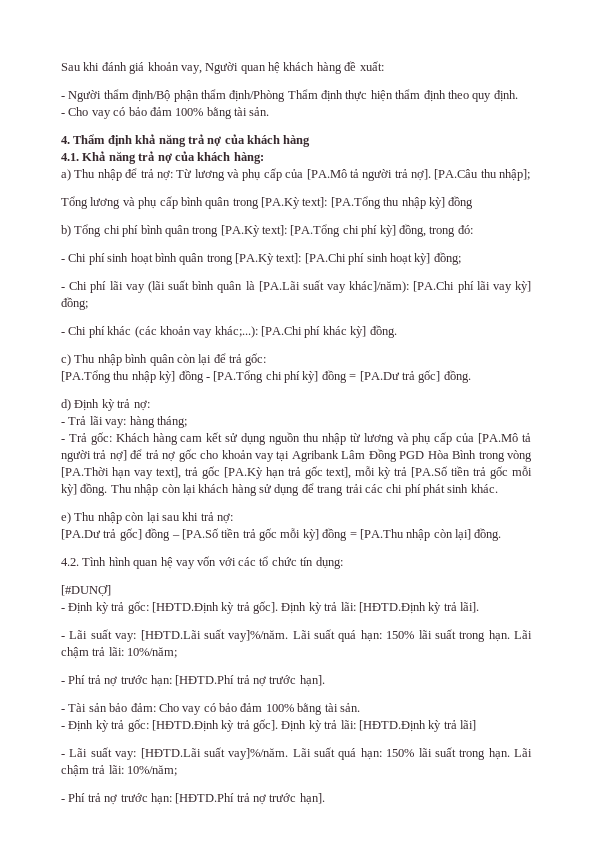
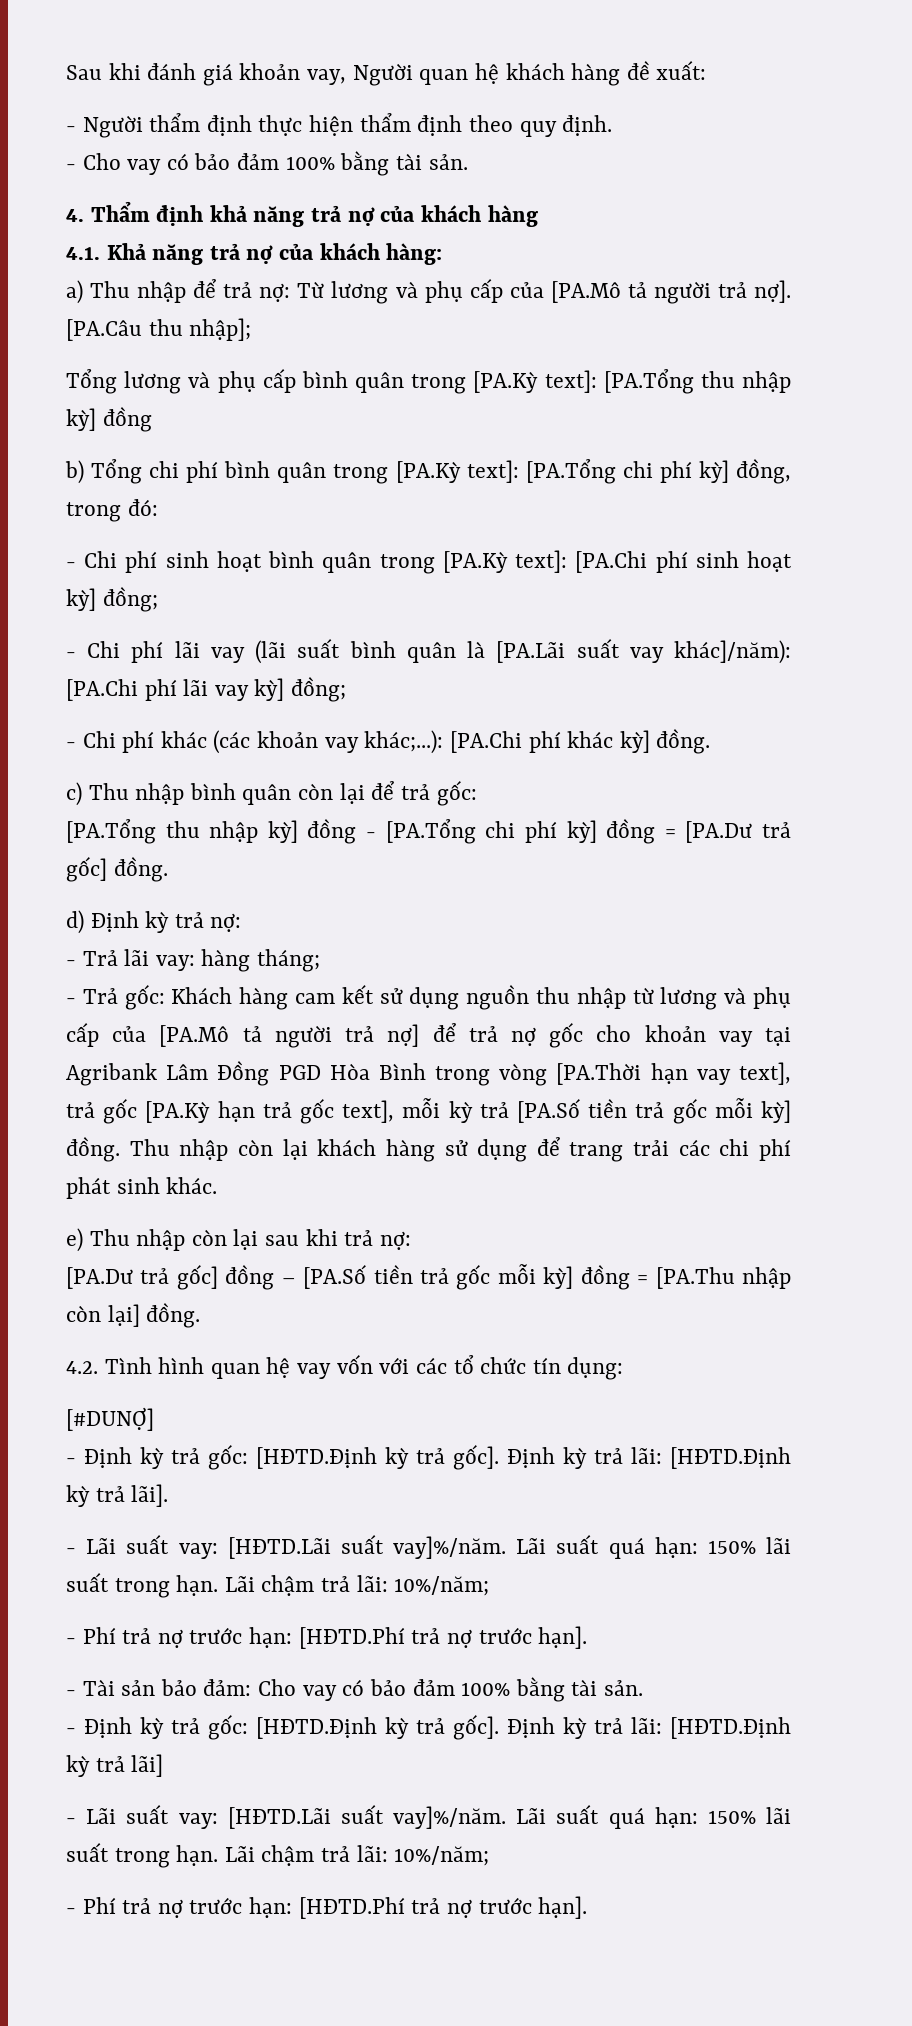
- - Người thẩm định/Bộ phận thẩm định/Phòng Thẩm định thực hiện thẩm định theo quy định.
+ - Người thẩm định thực hiện thẩm định theo quy định.

